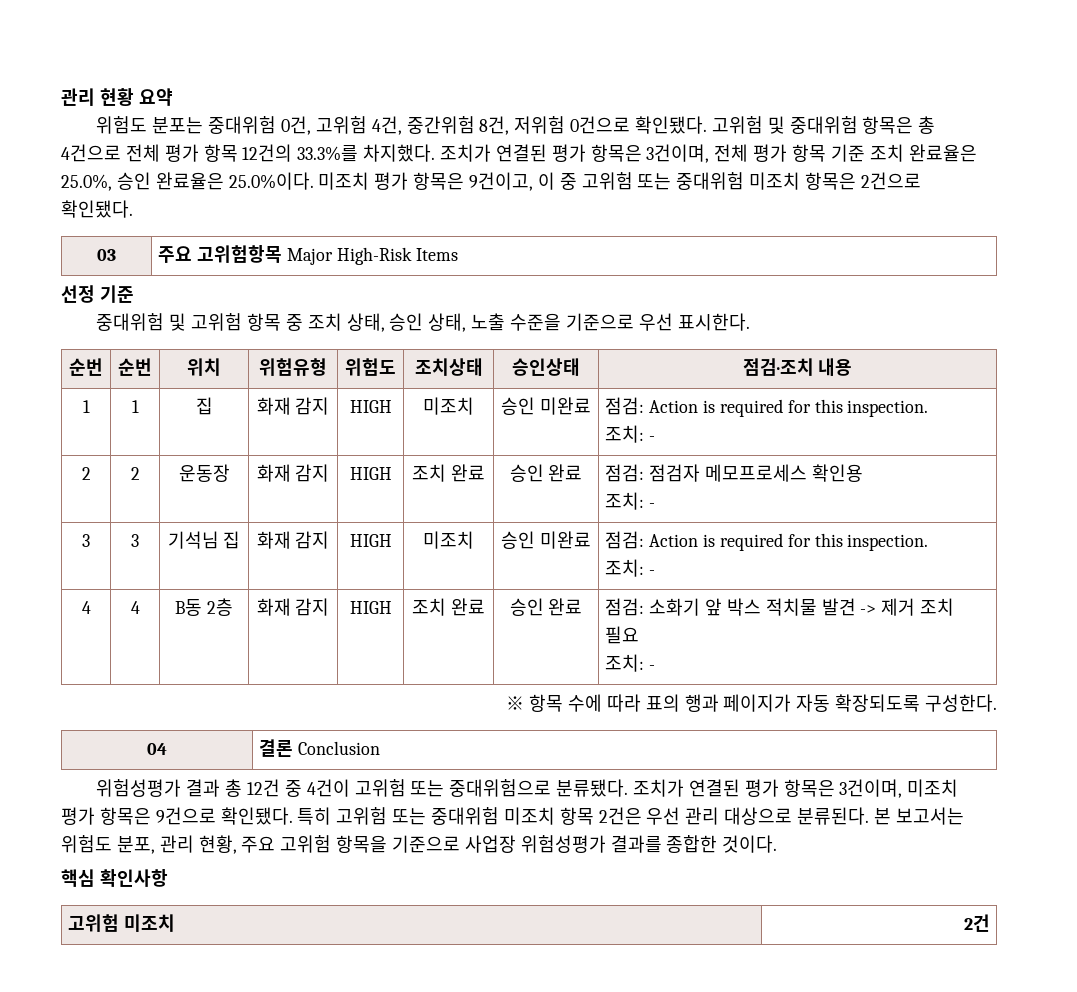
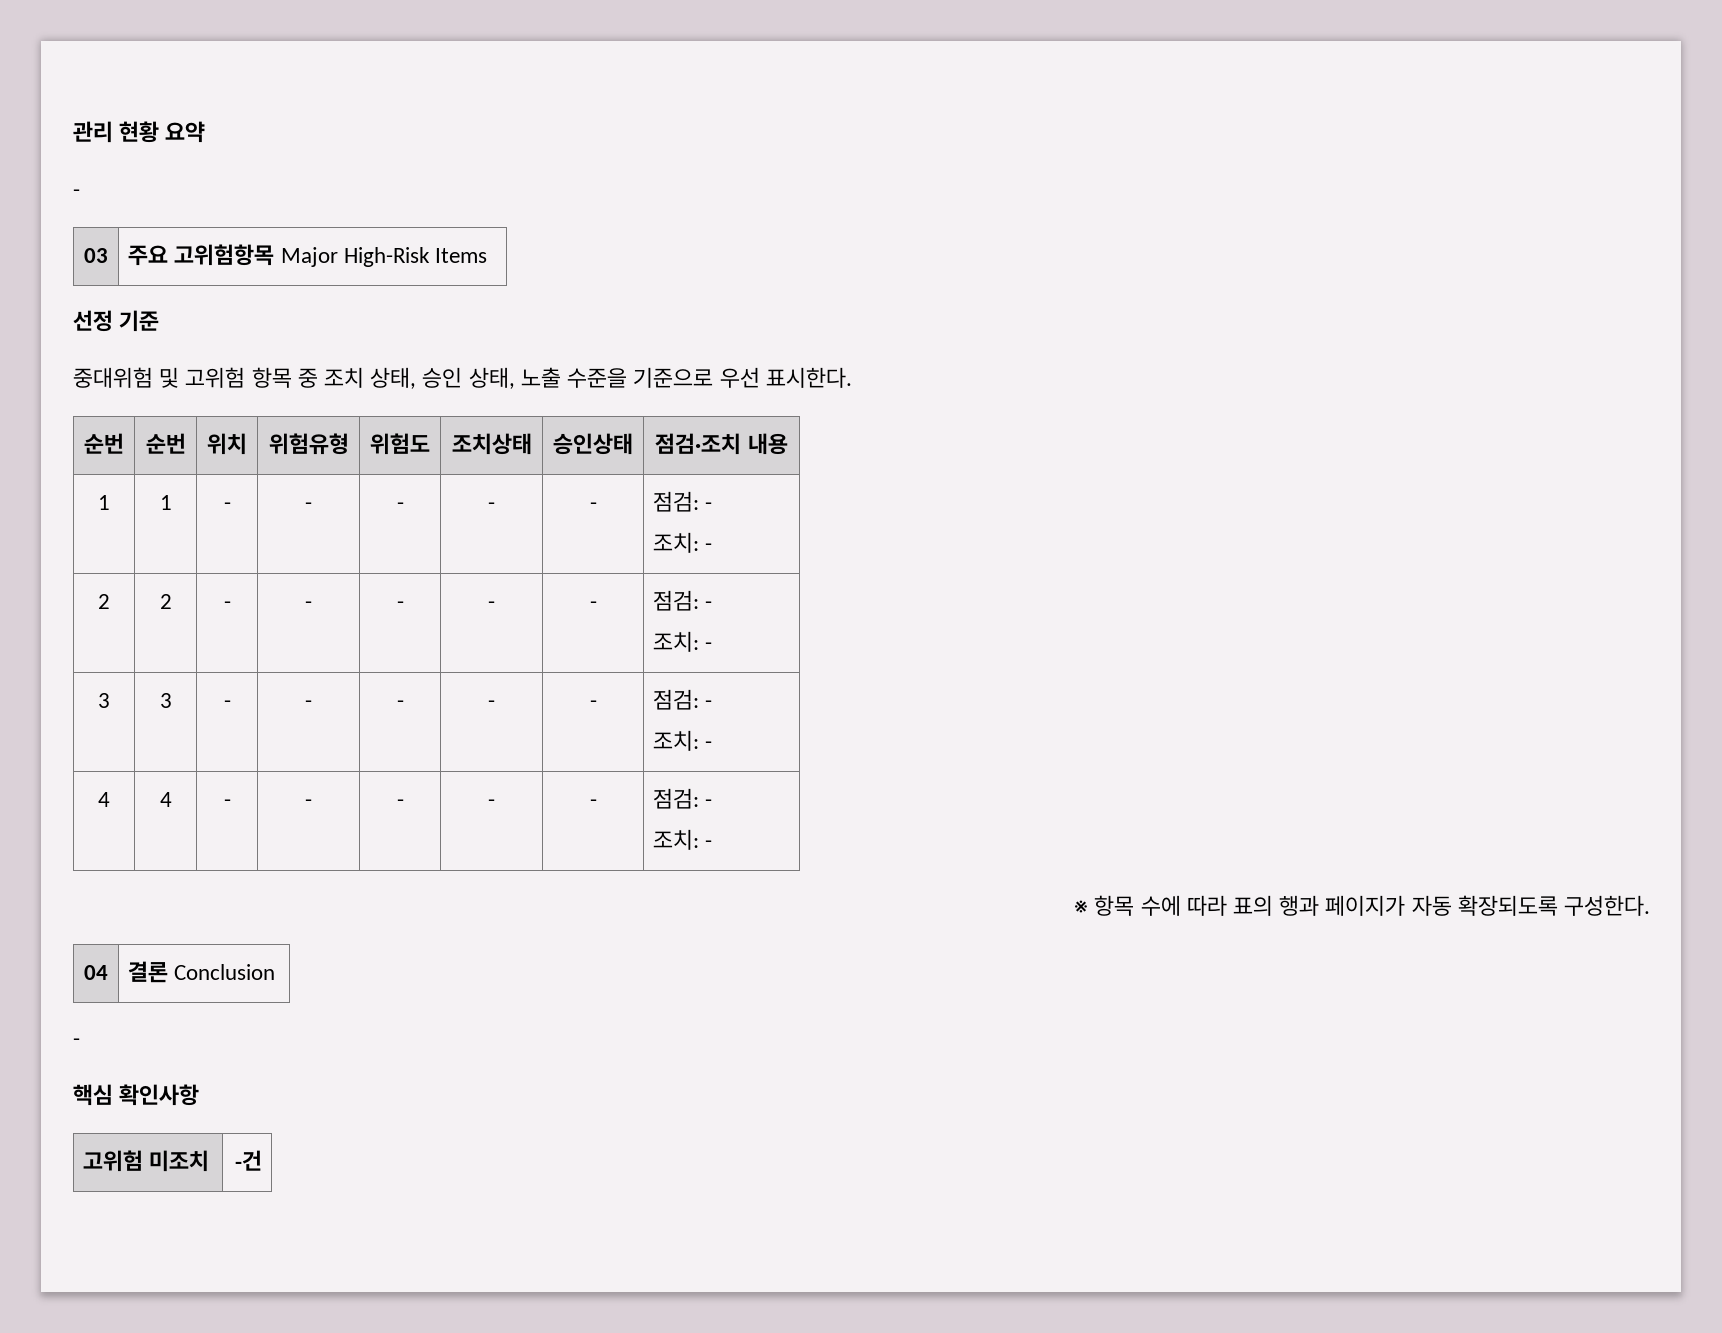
  관리 현황 요약
- 위험도 분포는 중대위험 0건, 고위험 4건, 중간위험 8건, 저위험 0건으로 확인됐다. 고위험 및 중대위험 항목은 총 4건으로 전체 평가 항목 12건의 33.3%를 차지했다. 조치가 연결된 평가 항목은 3건이며, 전체 평가 항목 기준 조치 완료율은 25.0%, 승인 완료율은 25.0%이다. 미조치 평가 항목은 9건이고, 이 중 고위험 또는 중대위험 미조치 항목은 2건으로 확인됐다.
+ -
- 1 | 1 | 집 | 화재 감지 | HIGH | 미조치 | 승인 미완료 | 점검: Action is required for this inspection.
+ 1 | 1 | - | - | - | - | - | 점검: -
  조치: -
- 2 | 2 | 운동장 | 화재 감지 | HIGH | 조치 완료 | 승인 완료 | 점검: 점검자 메모프로세스 확인용
+ 2 | 2 | - | - | - | - | - | 점검: -
  조치: -
- 3 | 3 | 기석님 집 | 화재 감지 | HIGH | 미조치 | 승인 미완료 | 점검: Action is required for this inspection.
+ 3 | 3 | - | - | - | - | - | 점검: -
  조치: -
- 4 | 4 | B동 2층 | 화재 감지 | HIGH | 조치 완료 | 승인 완료 | 점검: 소화기 앞 박스 적치물 발견 -> 제거 조치 필요
+ 4 | 4 | - | - | - | - | - | 점검: -
  04 | 결론 Conclusion
- 위험성평가 결과 총 12건 중 4건이 고위험 또는 중대위험으로 분류됐다. 조치가 연결된 평가 항목은 3건이며, 미조치 평가 항목은 9건으로 확인됐다. 특히 고위험 또는 중대위험 미조치 항목 2건은 우선 관리 대상으로 분류된다. 본 보고서는 위험도 분포, 관리 현황, 주요 고위험 항목을 기준으로 사업장 위험성평가 결과를 종합한 것이다.
+ -
- 고위험 미조치 | 2건
+ 고위험 미조치 | -건

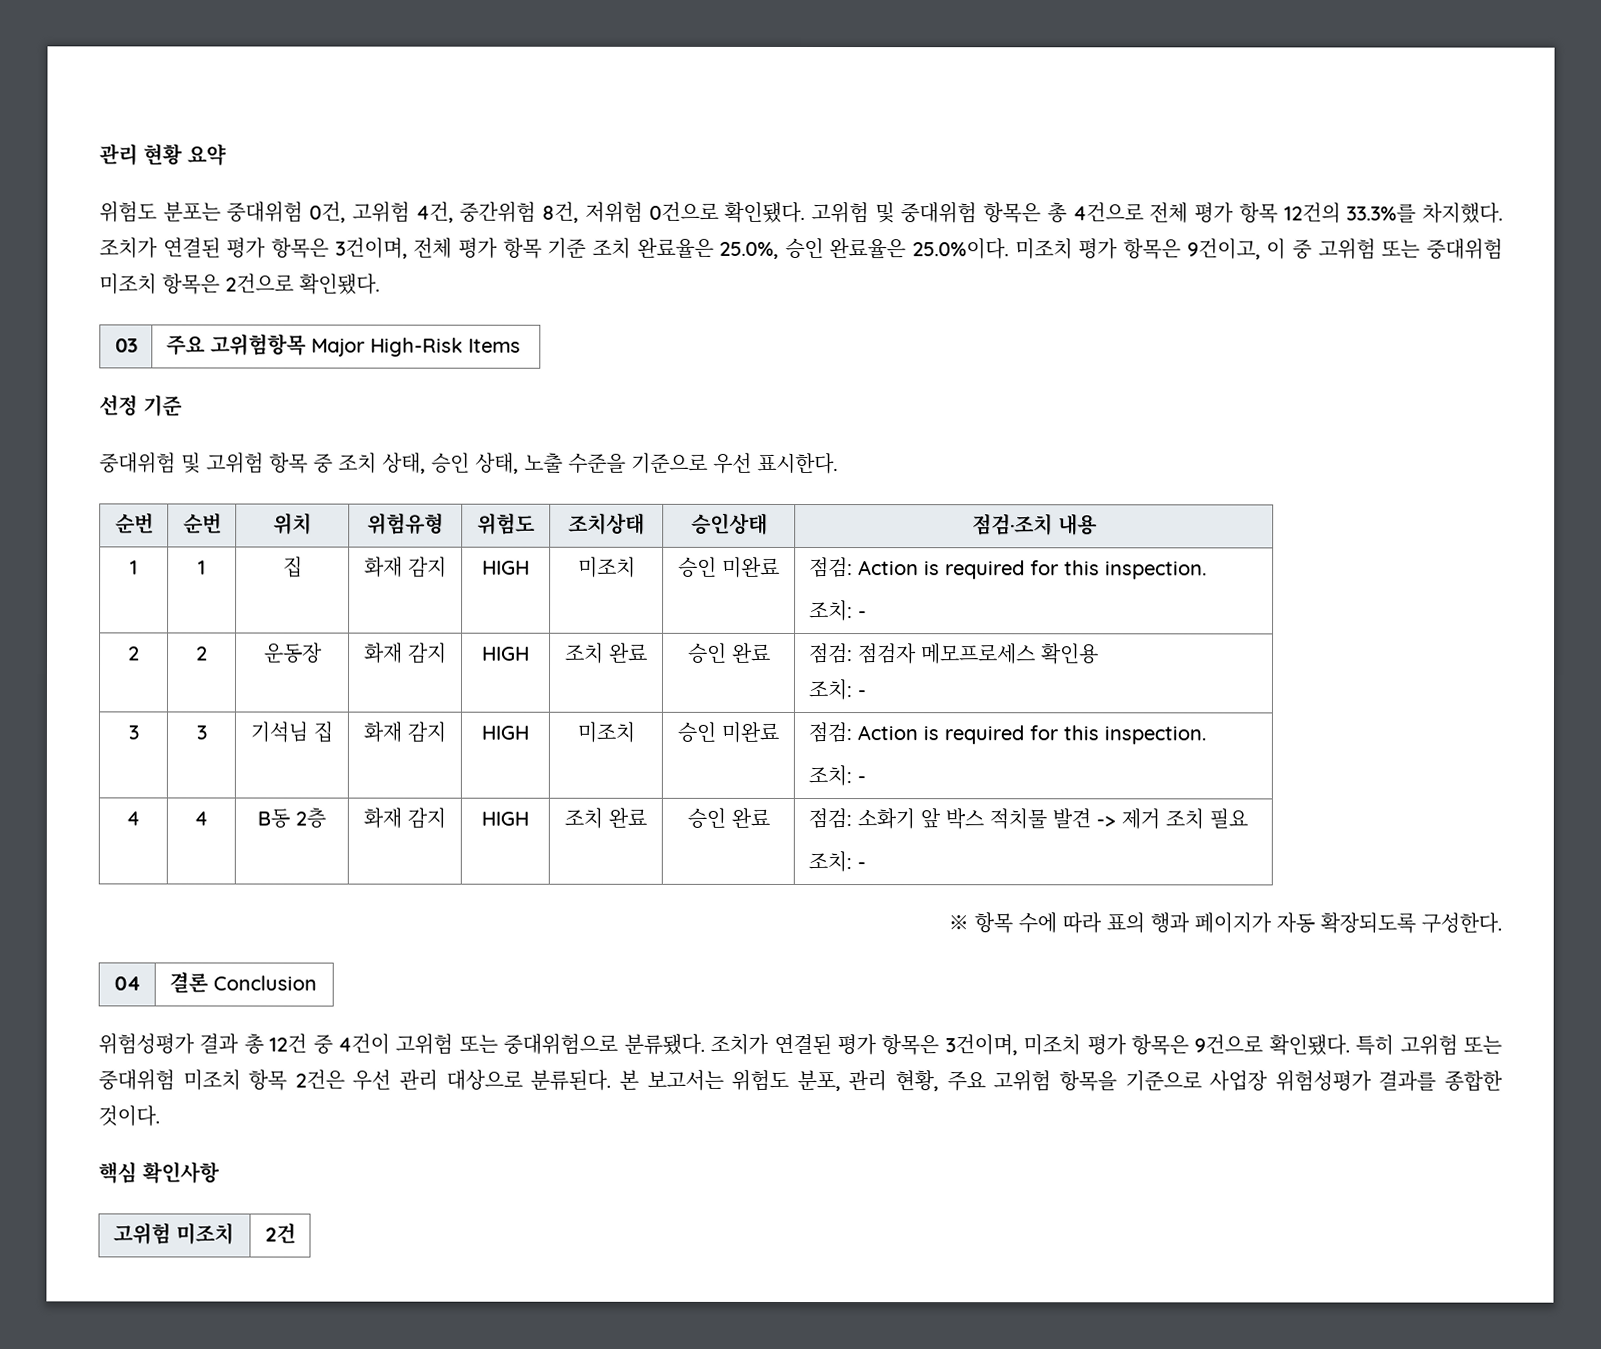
  관리 현황 요약
- -
+ 위험도 분포는 중대위험 0건, 고위험 4건, 중간위험 8건, 저위험 0건으로 확인됐다. 고위험 및 중대위험 항목은 총 4건으로 전체 평가 항목 12건의 33.3%를 차지했다. 조치가 연결된 평가 항목은 3건이며, 전체 평가 항목 기준 조치 완료율은 25.0%, 승인 완료율은 25.0%이다. 미조치 평가 항목은 9건이고, 이 중 고위험 또는 중대위험 미조치 항목은 2건으로 확인됐다.
- 1 | 1 | - | - | - | - | - | 점검: -
+ 1 | 1 | 집 | 화재 감지 | HIGH | 미조치 | 승인 미완료 | 점검: Action is required for this inspection.
  조치: -
- 2 | 2 | - | - | - | - | - | 점검: -
+ 2 | 2 | 운동장 | 화재 감지 | HIGH | 조치 완료 | 승인 완료 | 점검: 점검자 메모프로세스 확인용
  조치: -
- 3 | 3 | - | - | - | - | - | 점검: -
+ 3 | 3 | 기석님 집 | 화재 감지 | HIGH | 미조치 | 승인 미완료 | 점검: Action is required for this inspection.
  조치: -
- 4 | 4 | - | - | - | - | - | 점검: -
+ 4 | 4 | B동 2층 | 화재 감지 | HIGH | 조치 완료 | 승인 완료 | 점검: 소화기 앞 박스 적치물 발견 -> 제거 조치 필요
  04 | 결론 Conclusion
- -
+ 위험성평가 결과 총 12건 중 4건이 고위험 또는 중대위험으로 분류됐다. 조치가 연결된 평가 항목은 3건이며, 미조치 평가 항목은 9건으로 확인됐다. 특히 고위험 또는 중대위험 미조치 항목 2건은 우선 관리 대상으로 분류된다. 본 보고서는 위험도 분포, 관리 현황, 주요 고위험 항목을 기준으로 사업장 위험성평가 결과를 종합한 것이다.
- 고위험 미조치 | -건
+ 고위험 미조치 | 2건

